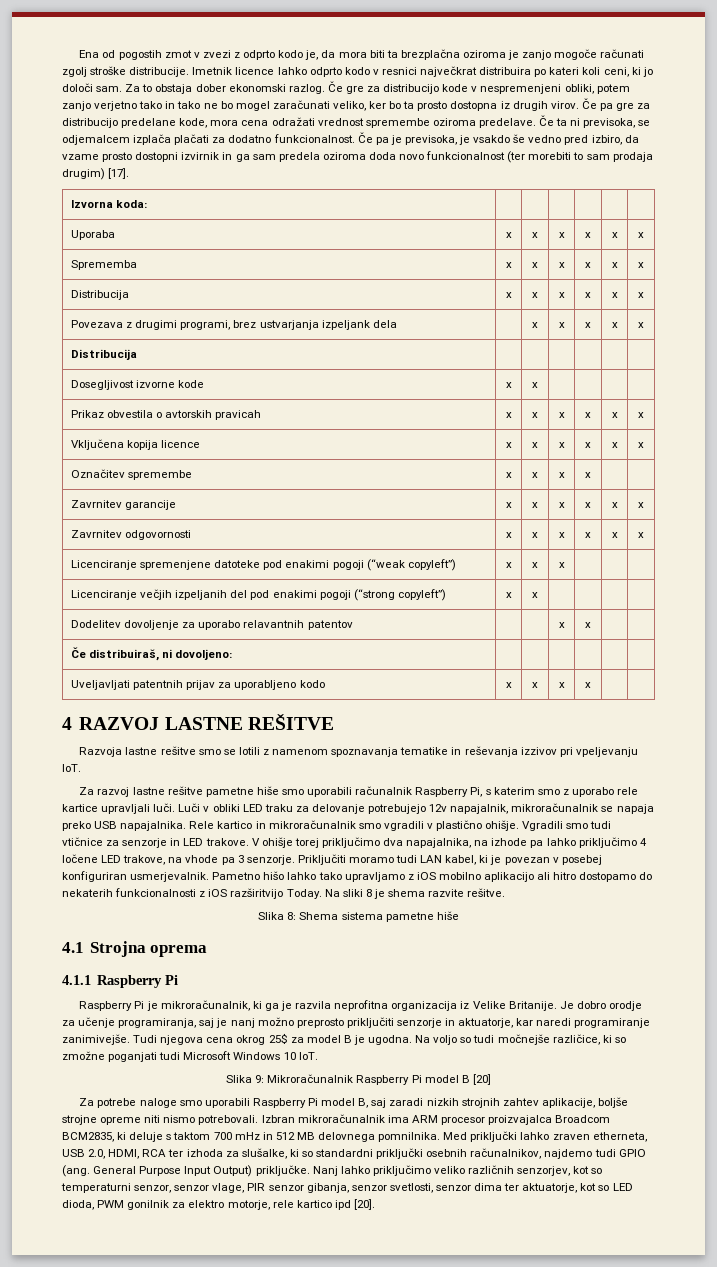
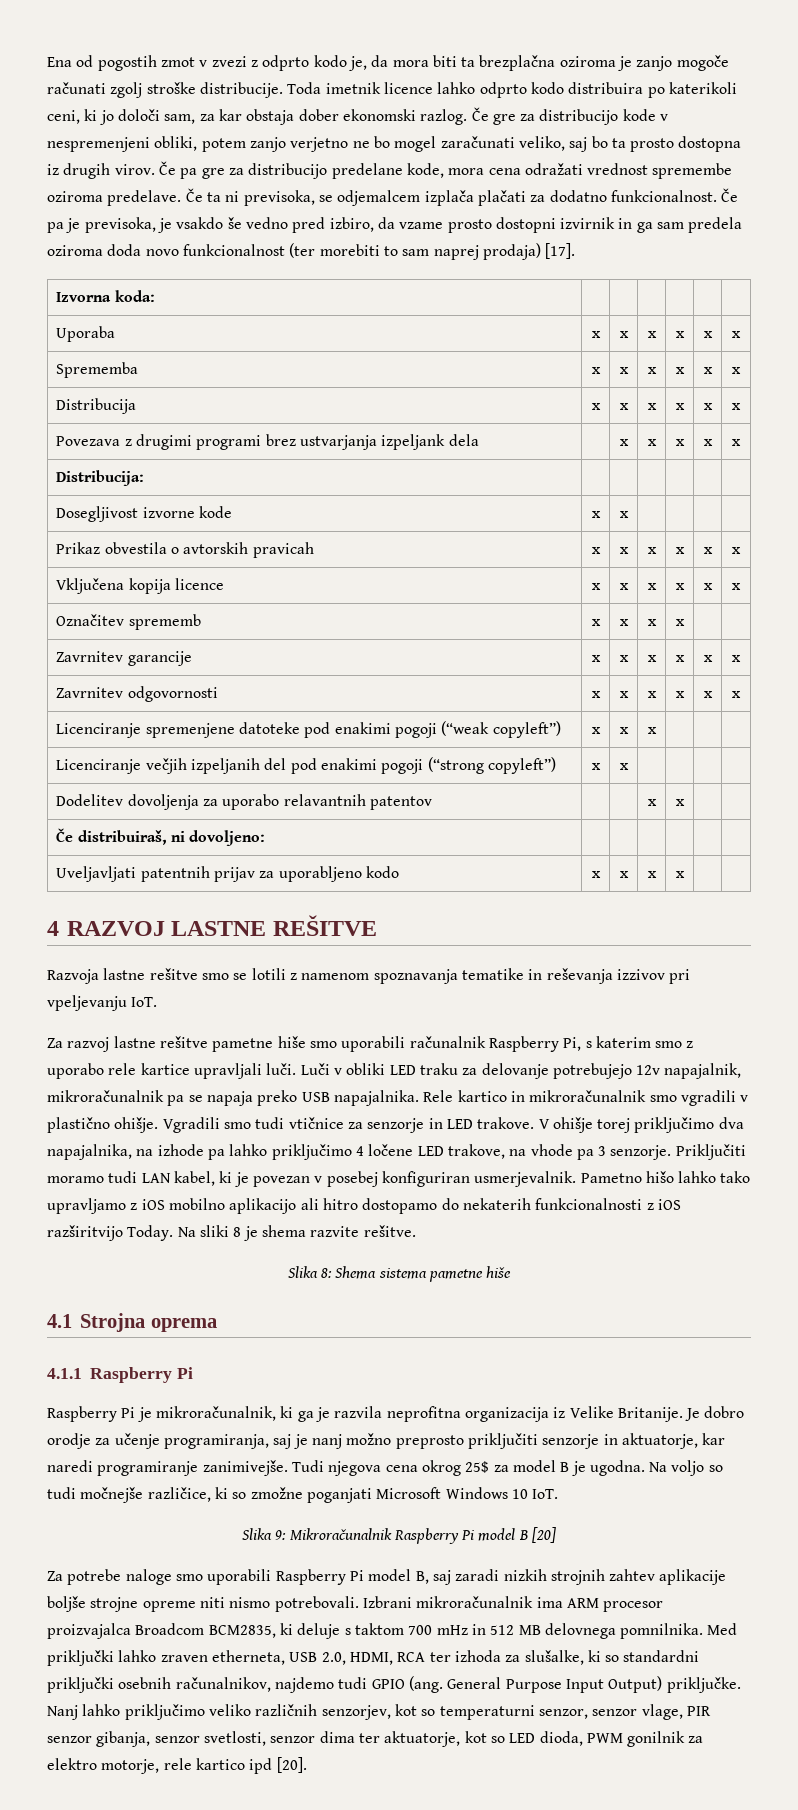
- Imetnik licence lahko odprto kodo v resnici največkrat distribuira po kateri koli ceni, ki jo določi sam. Za to obstaja dober ekonomski razlog.
+ Toda imetnik licence lahko odprto kodo distribuira po katerikoli ceni, ki jo določi sam, za kar obstaja dober ekonomski razlog.
- Če gre za distribucijo kode v nespremenjeni obliki, potem zanjo verjetno tako in tako ne bo mogel zaračunati veliko, ker bo ta prosto dostopna iz drugih virov.
+ Če gre za distribucijo kode v nespremenjeni obliki, potem zanjo verjetno ne bo mogel zaračunati veliko, saj bo ta prosto dostopna iz drugih virov.
- Če pa je previsoka, je vsakdo še vedno pred izbiro, da vzame prosto dostopni izvirnik in ga sam predela oziroma doda novo funkcionalnost (ter morebiti to sam prodaja drugim) [17].
+ Če pa je previsoka, je vsakdo še vedno pred izbiro, da vzame prosto dostopni izvirnik in ga sam predela oziroma doda novo funkcionalnost (ter morebiti to sam naprej prodaja) [17].
- Povezava z drugimi programi, brez ustvarjanja izpeljank dela | | x | x | x | x | x
+ Povezava z drugimi programi brez ustvarjanja izpeljank dela | | x | x | x | x | x
- Distribucija | | | | | |
+ Distribucija: | | | | | |
- Označitev spremembe | x | x | x | x | |
+ Označitev sprememb | x | x | x | x | |
- Dodelitev dovoljenje za uporabo relavantnih patentov | | | x | x | |
+ Dodelitev dovoljenja za uporabo relavantnih patentov | | | x | x | |
- Luči v obliki LED traku za delovanje potrebujejo 12v napajalnik, mikroračunalnik se napaja preko USB napajalnika.
+ Luči v obliki LED traku za delovanje potrebujejo 12v napajalnik, mikroračunalnik pa se napaja preko USB napajalnika.
- Na voljo so tudi močnejše različice, ki so zmožne poganjati tudi Microsoft Windows 10 IoT.
+ Na voljo so tudi močnejše različice, ki so zmožne poganjati Microsoft Windows 10 IoT.
- Za potrebe naloge smo uporabili Raspberry Pi model B, saj zaradi nizkih strojnih zahtev aplikacije, boljše strojne opreme niti nismo potrebovali.
+ Za potrebe naloge smo uporabili Raspberry Pi model B, saj zaradi nizkih strojnih zahtev aplikacije boljše strojne opreme niti nismo potrebovali.
- Izbran mikroračunalnik ima ARM procesor proizvajalca Broadcom BCM2835, ki deluje s taktom 700 mHz in 512 MB delovnega pomnilnika.
+ Izbrani mikroračunalnik ima ARM procesor proizvajalca Broadcom BCM2835, ki deluje s taktom 700 mHz in 512 MB delovnega pomnilnika.

